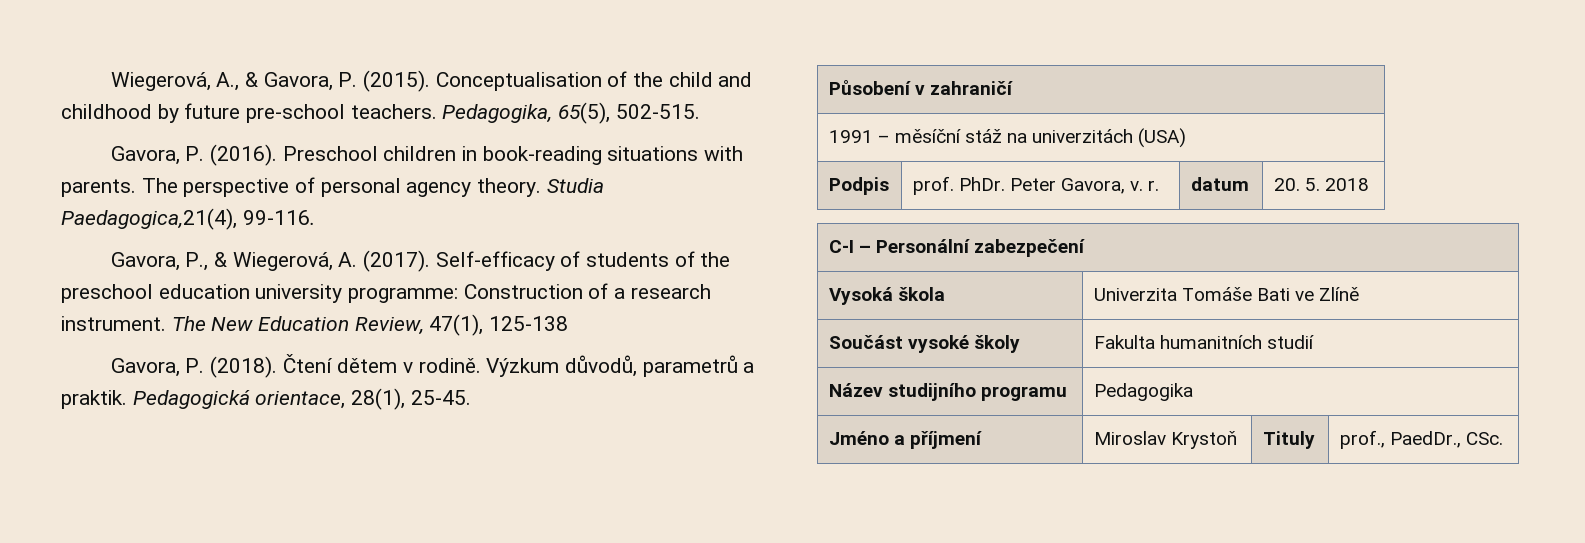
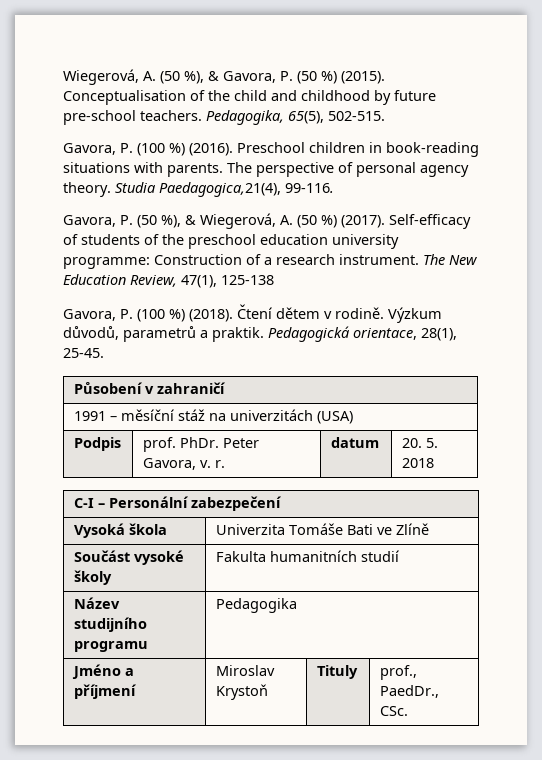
- Wiegerová, A., & Gavora, P. (2015).
+ Wiegerová, A. (50 %), & Gavora, P. (50 %) (2015).
- Gavora, P. (2016).
+ Gavora, P. (100 %) (2016).
- Gavora, P., & Wiegerová, A. (2017).
+ Gavora, P. (50 %), & Wiegerová, A. (50 %) (2017).
- Gavora, P. (2018).
+ Gavora, P. (100 %) (2018).

